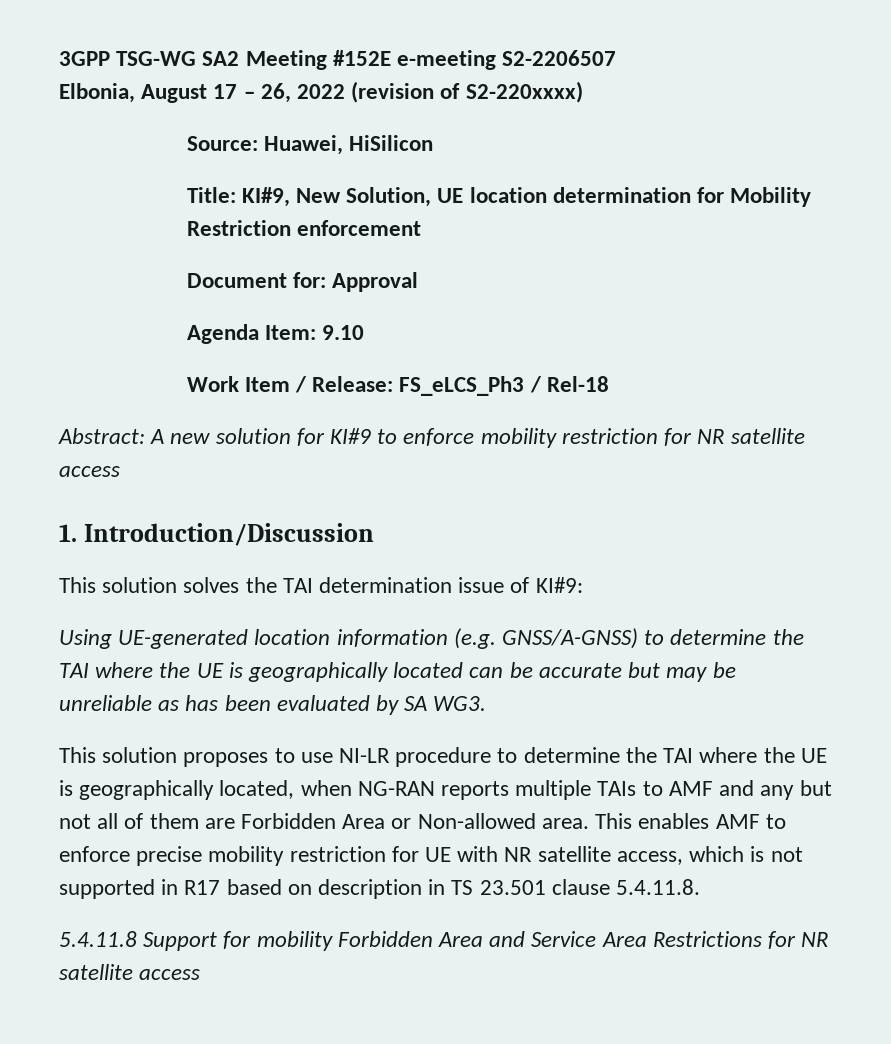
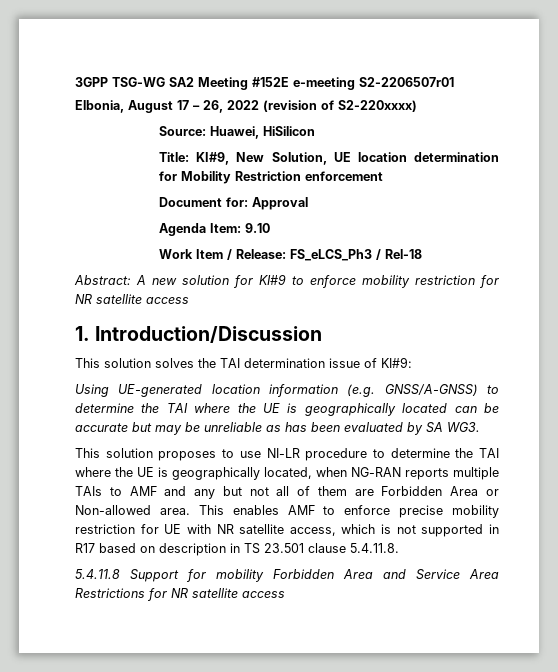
- 3GPP TSG-WG SA2 Meeting #152E e-meeting S2-2206507
+ 3GPP TSG-WG SA2 Meeting #152E e-meeting S2-2206507r01

